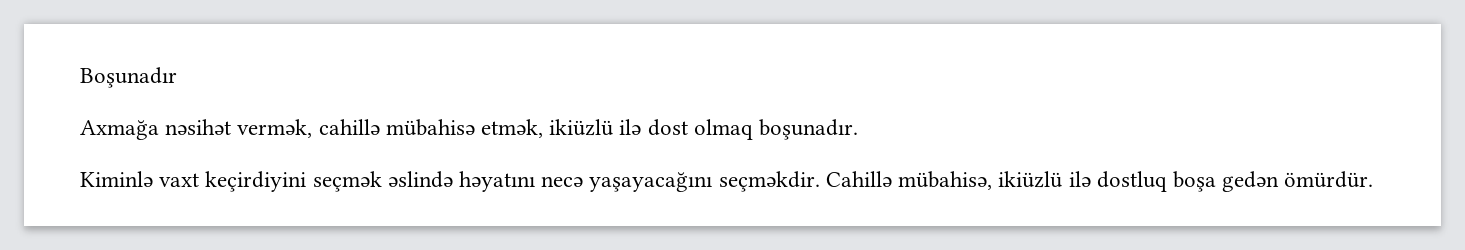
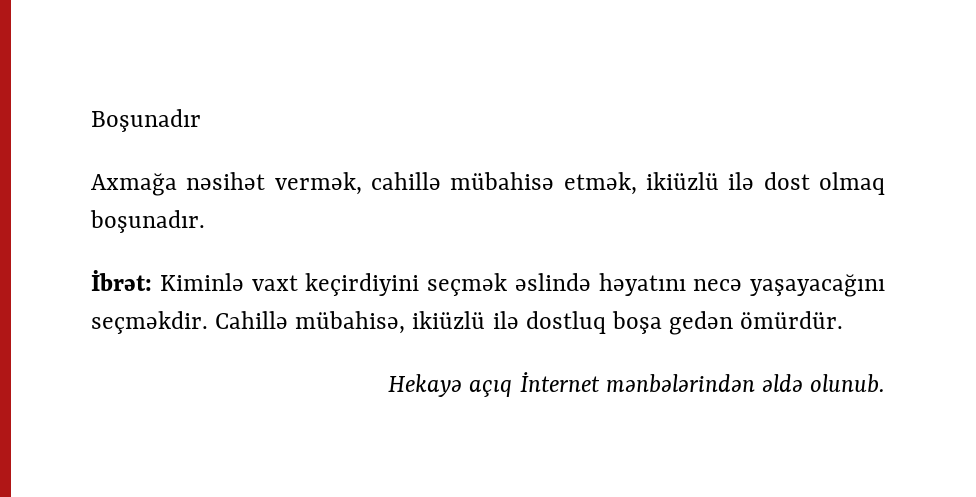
- Kiminlə vaxt keçirdiyini seçmək əslində həyatını necə yaşayacağını seçməkdir.
+ İbrət: Kiminlə vaxt keçirdiyini seçmək əslində həyatını necə yaşayacağını seçməkdir.
+ Hekayə açıq İnternet mənbələrindən əldə olunub.

